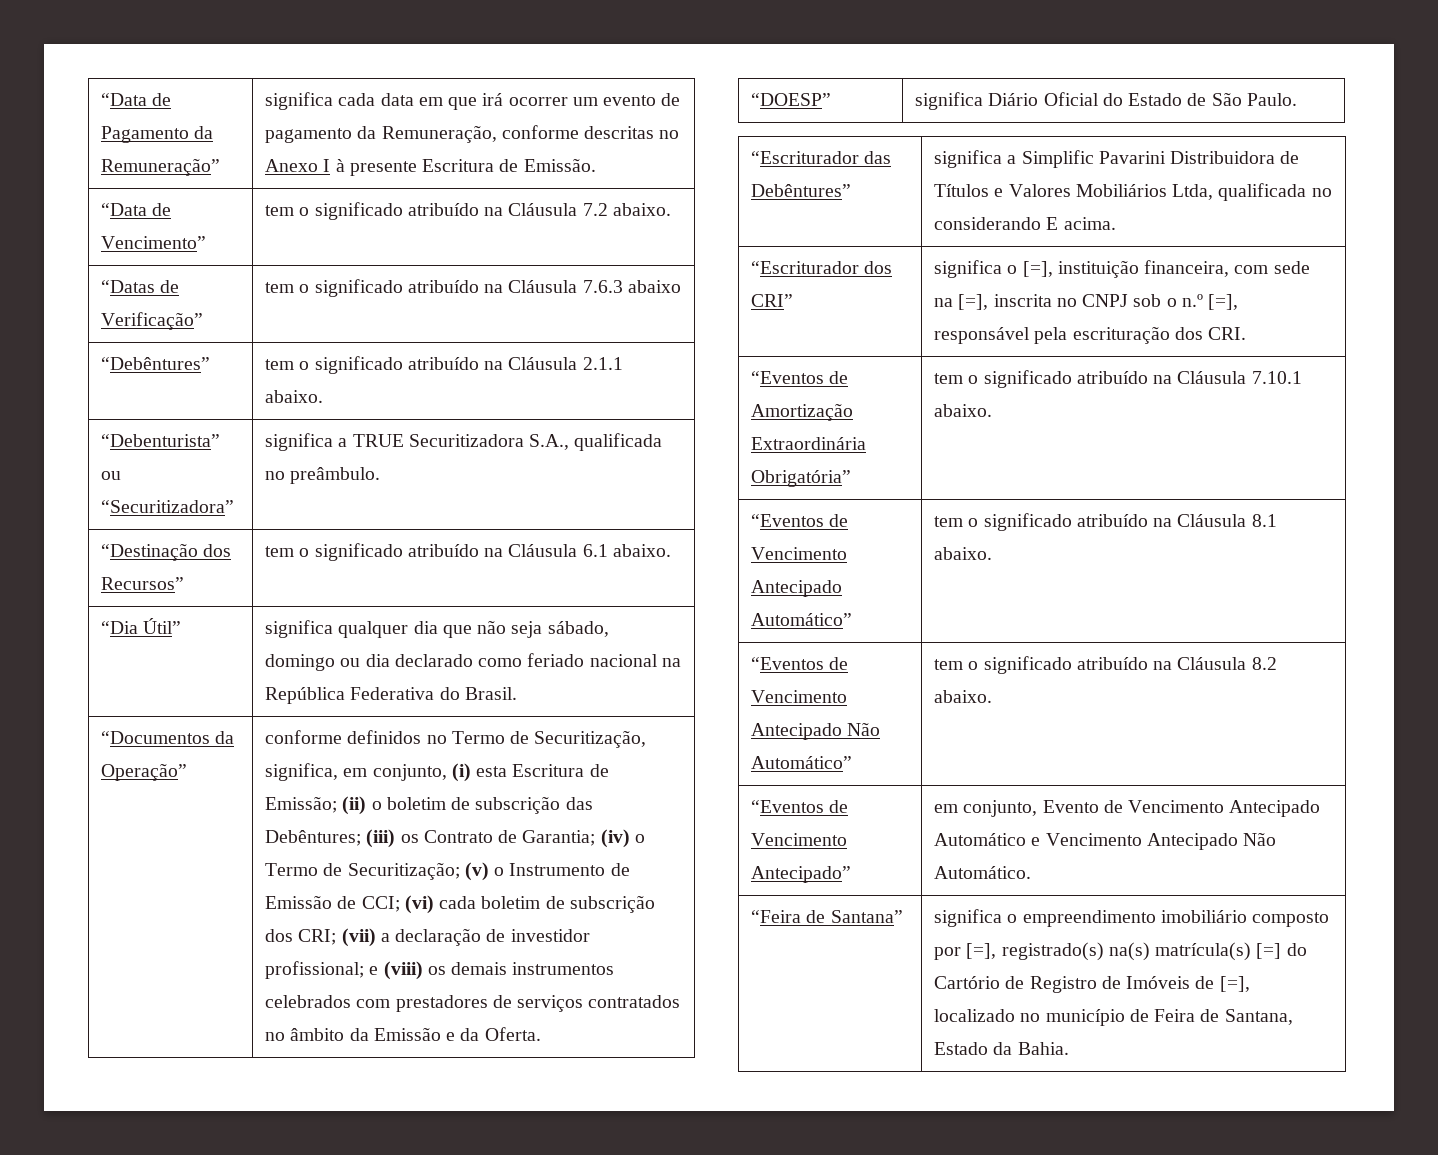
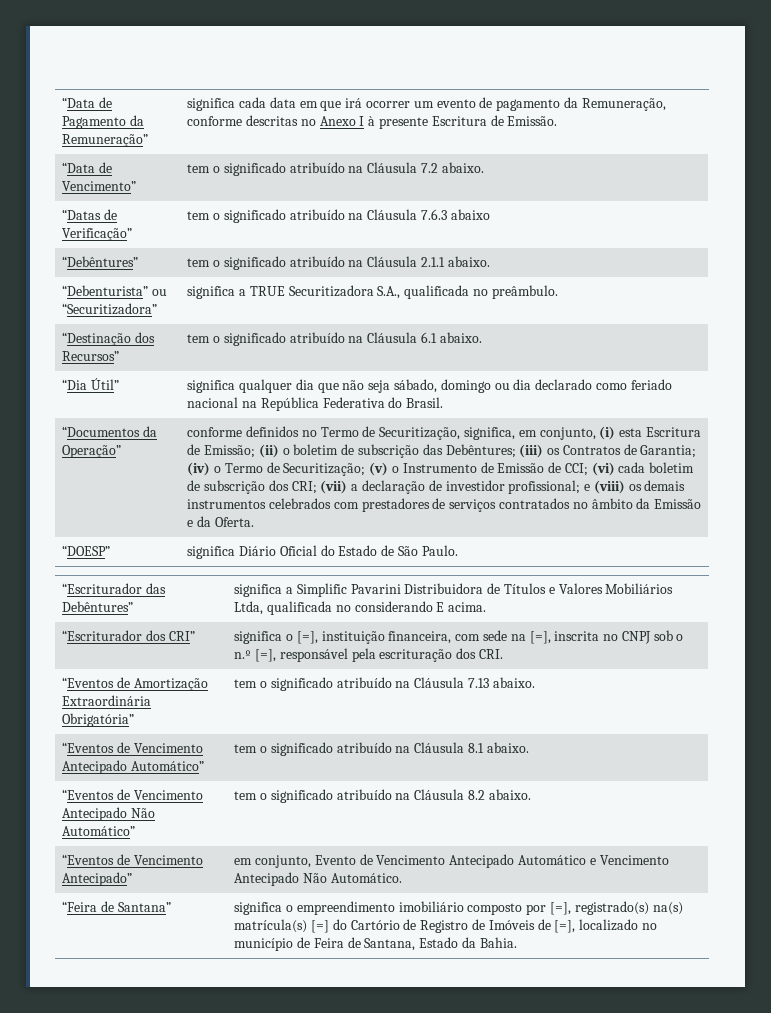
- (iii) os Contrato de Garantia;
+ (iii) os Contratos de Garantia;
- “Eventos de Amortização Extraordinária Obrigatória” | tem o significado atribuído na Cláusula 7.10.1 abaixo.
+ “Eventos de Amortização Extraordinária Obrigatória” | tem o significado atribuído na Cláusula 7.13 abaixo.

